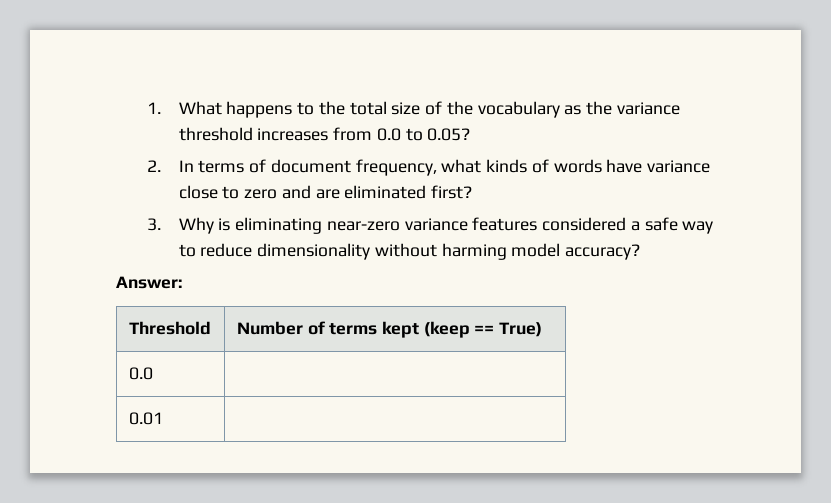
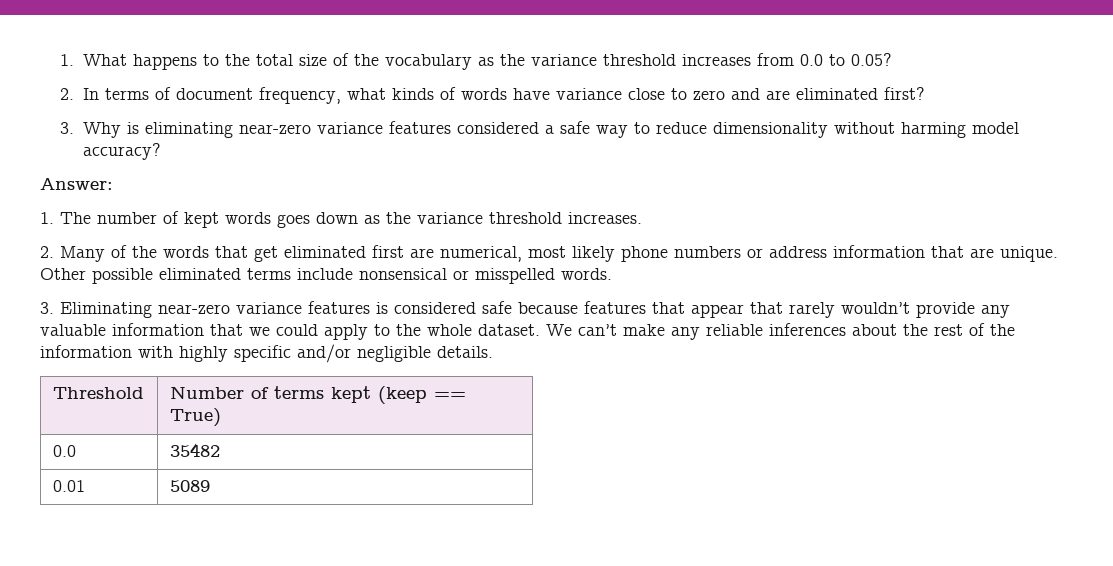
+ 1. The number of kept words goes down as the variance threshold increases.
+ 2. Many of the words that get eliminated first are numerical, most likely phone numbers or address information that are unique. Other possible eliminated terms include nonsensical or misspelled words.
+ 3. Eliminating near-zero variance features is considered safe because features that appear that rarely wouldn’t provide any valuable information that we could apply to the whole dataset. We can’t make any reliable inferences about the rest of the information with highly specific and/or negligible details.
- 0.0 |
+ 0.0 | 35482
- 0.01 |
+ 0.01 | 5089

